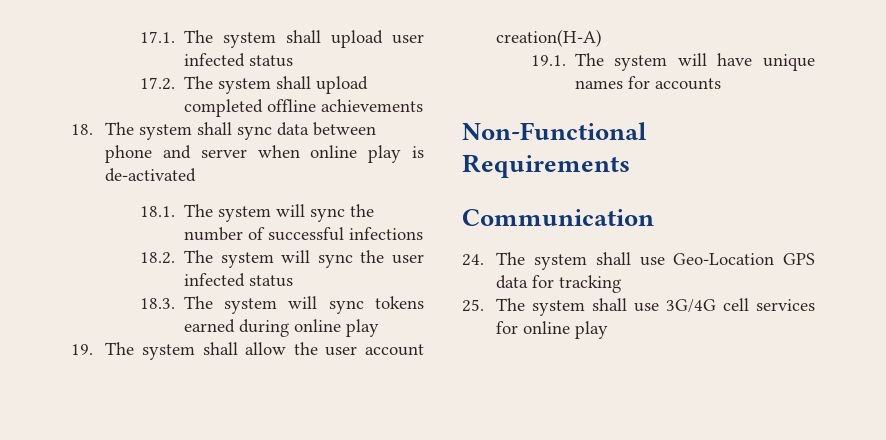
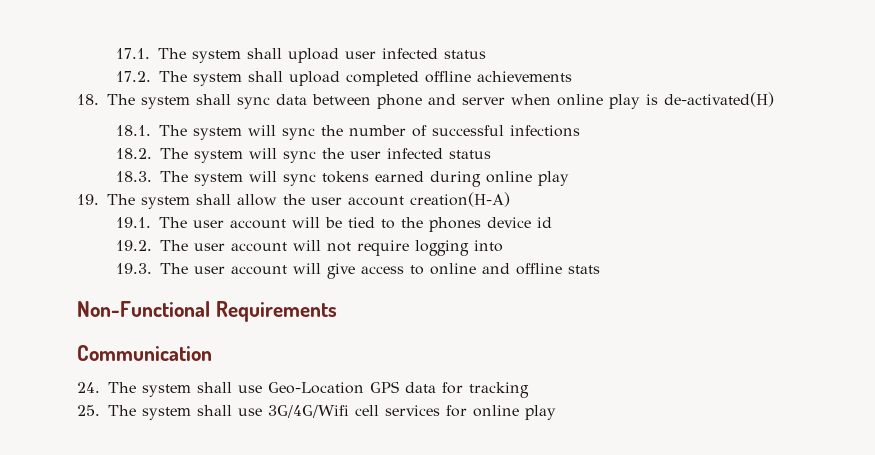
- 18. The system shall sync data between phone and server when online play is de-activated
+ 18. The system shall sync data between phone and server when online play is de-activated(H)
- 19.1. The system will have unique names for accounts
+ 19.1. The user account will be tied to the phones device id
+ 19.2. The user account will not require logging into
+ 19.3. The user account will give access to online and offline stats
- 25. The system shall use 3G/4G cell services for online play
+ 25. The system shall use 3G/4G/Wifi cell services for online play

